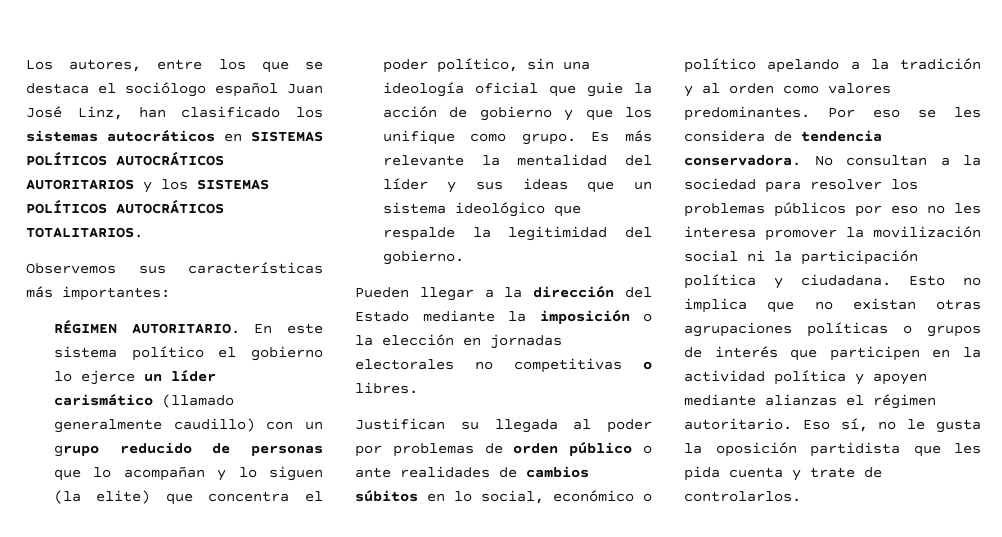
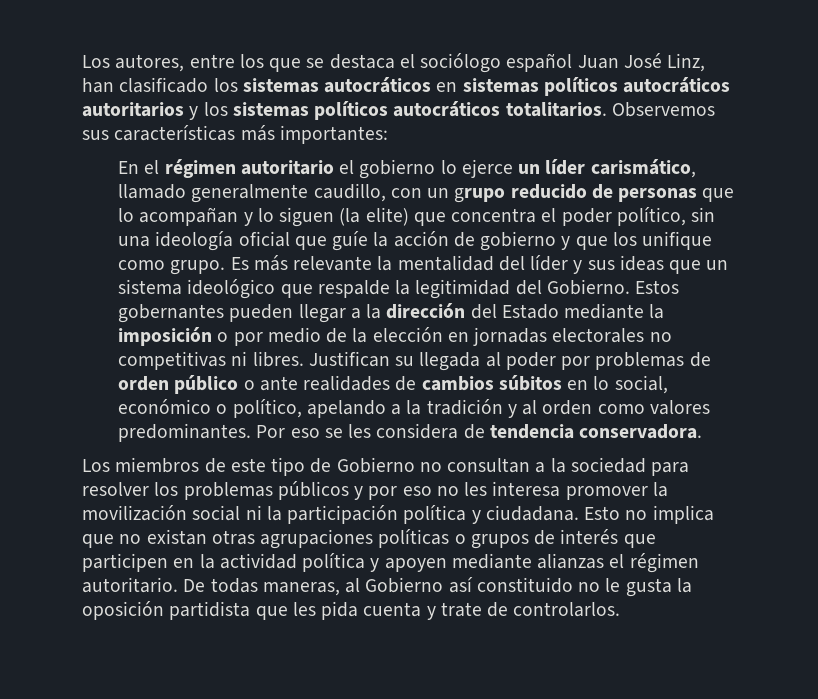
- Los autores, entre los que se destaca el sociólogo español Juan José Linz, han clasificado los sistemas autocráticos en SISTEMAS POLÍTICOS AUTOCRÁTICOS AUTORITARIOS y los SISTEMAS POLÍTICOS AUTOCRÁTICOS TOTALITARIOS.
- Observemos sus características más importantes:
+ Los autores, entre los que se destaca el sociólogo español Juan José Linz, han clasificado los sistemas autocráticos en sistemas políticos autocráticos autoritarios y los sistemas políticos autocráticos totalitarios. Observemos sus características más importantes:
- RÉGIMEN AUTORITARIO. En este sistema político el gobierno lo ejerce un líder carismático (llamado generalmente caudillo) con un grupo reducido de personas que lo acompañan y lo siguen (la elite) que concentra el poder político, sin una ideología oficial que guie la acción de gobierno y que los unifique como grupo.
+ En el régimen autoritario el gobierno lo ejerce un líder carismático, llamado generalmente caudillo, con un grupo reducido de personas que lo acompañan y lo siguen (la elite) que concentra el poder político, sin una ideología oficial que guíe la acción de gobierno y que los unifique como grupo.
- Es más relevante la mentalidad del líder y sus ideas que un sistema ideológico que respalde la legitimidad del gobierno.
- Pueden llegar a la dirección del Estado mediante la imposición o la elección en jornadas electorales no competitivas o libres.
- Justifican su llegada al poder por problemas de orden público o ante realidades de cambios súbitos en lo social, económico o político apelando a la tradición y al orden como valores predominantes.
+ Es más relevante la mentalidad del líder y sus ideas que un sistema ideológico que respalde la legitimidad del Gobierno. Estos gobernantes pueden llegar a la dirección del Estado mediante la imposición o por medio de la elección en jornadas electorales no competitivas ni libres. Justifican su llegada al poder por problemas de orden público o ante realidades de cambios súbitos en lo social, económico o político, apelando a la tradición y al orden como valores predominantes.
- Por eso se les considera de tendencia conservadora. No consultan a la sociedad para resolver los problemas públicos por eso no les interesa promover la movilización social ni la participación política y ciudadana.
+ Por eso se les considera de tendencia conservadora.
+ Los miembros de este tipo de Gobierno no consultan a la sociedad para resolver los problemas públicos y por eso no les interesa promover la movilización social ni la participación política y ciudadana.
- Eso sí, no le gusta la oposición partidista que les pida cuenta y trate de controlarlos.
+ De todas maneras, al Gobierno así constituido no le gusta la oposición partidista que les pida cuenta y trate de controlarlos.

